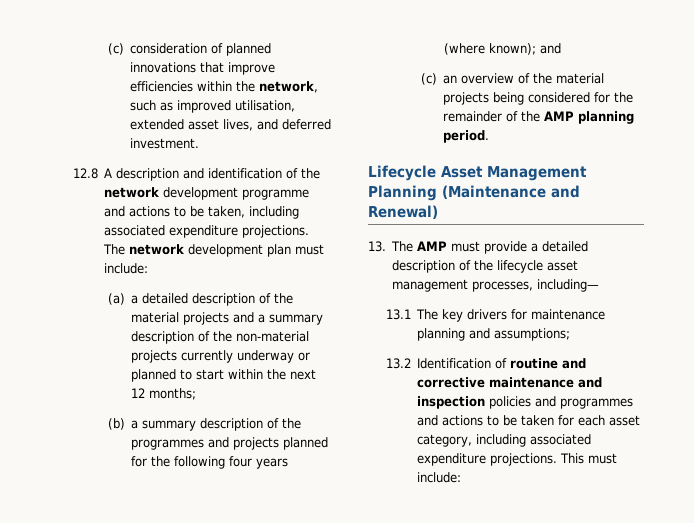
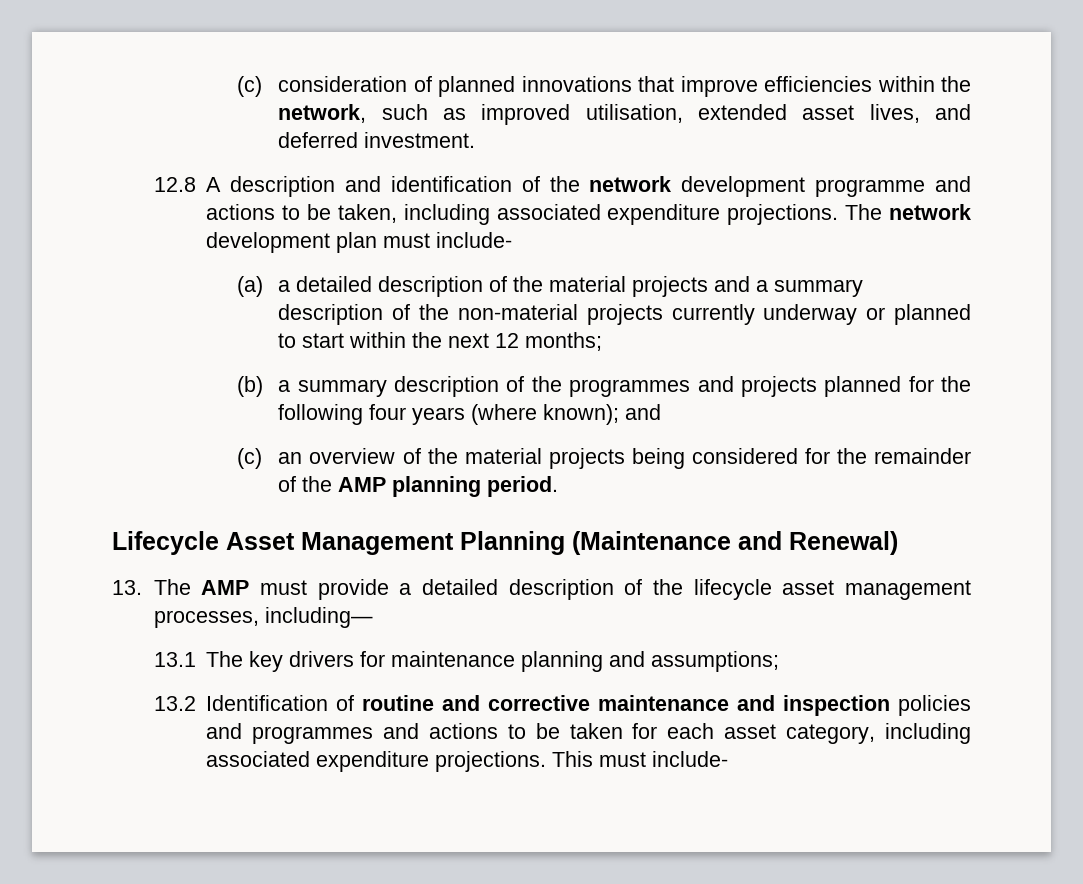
- The network development plan must include:
+ The network development plan must include-
- This must include:
+ This must include-

